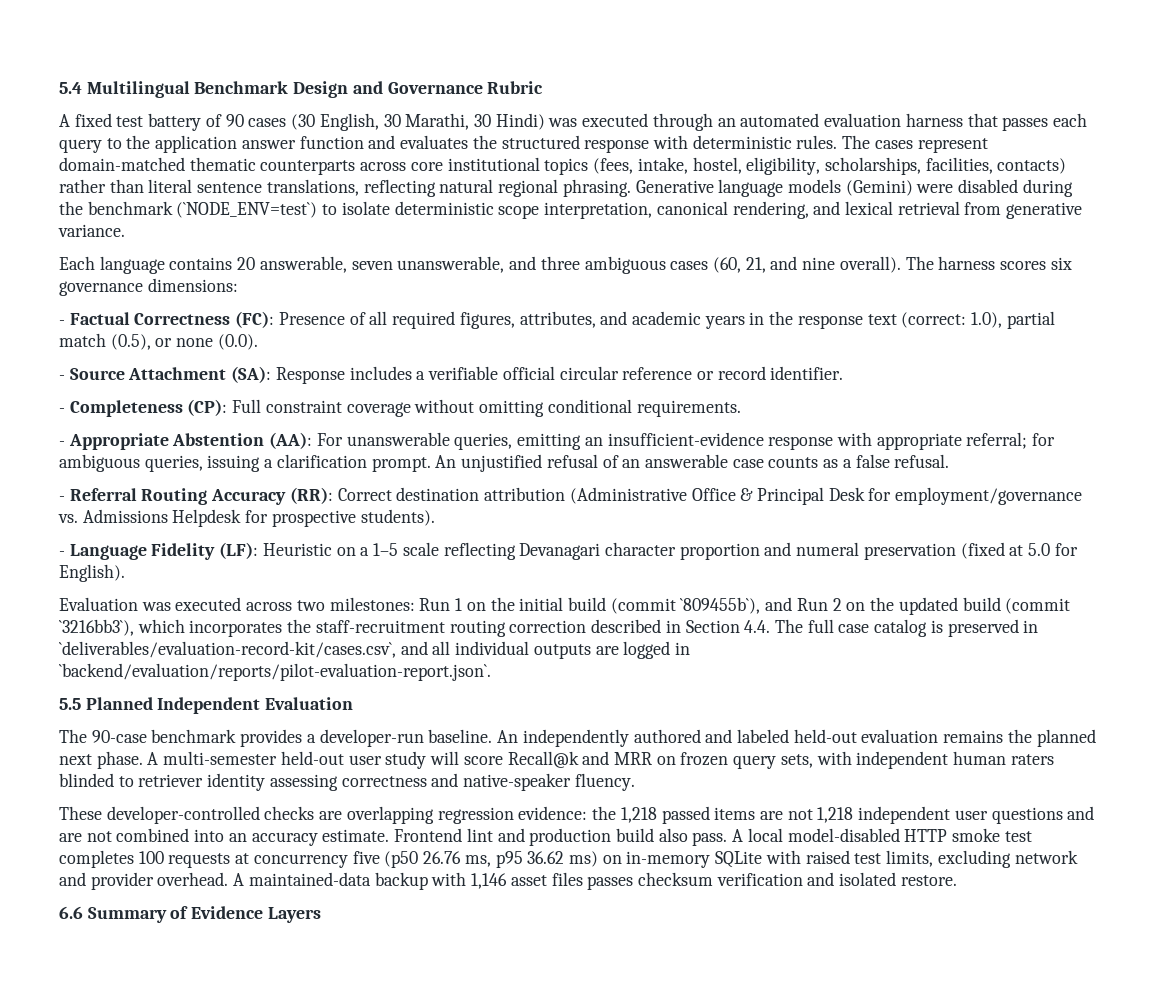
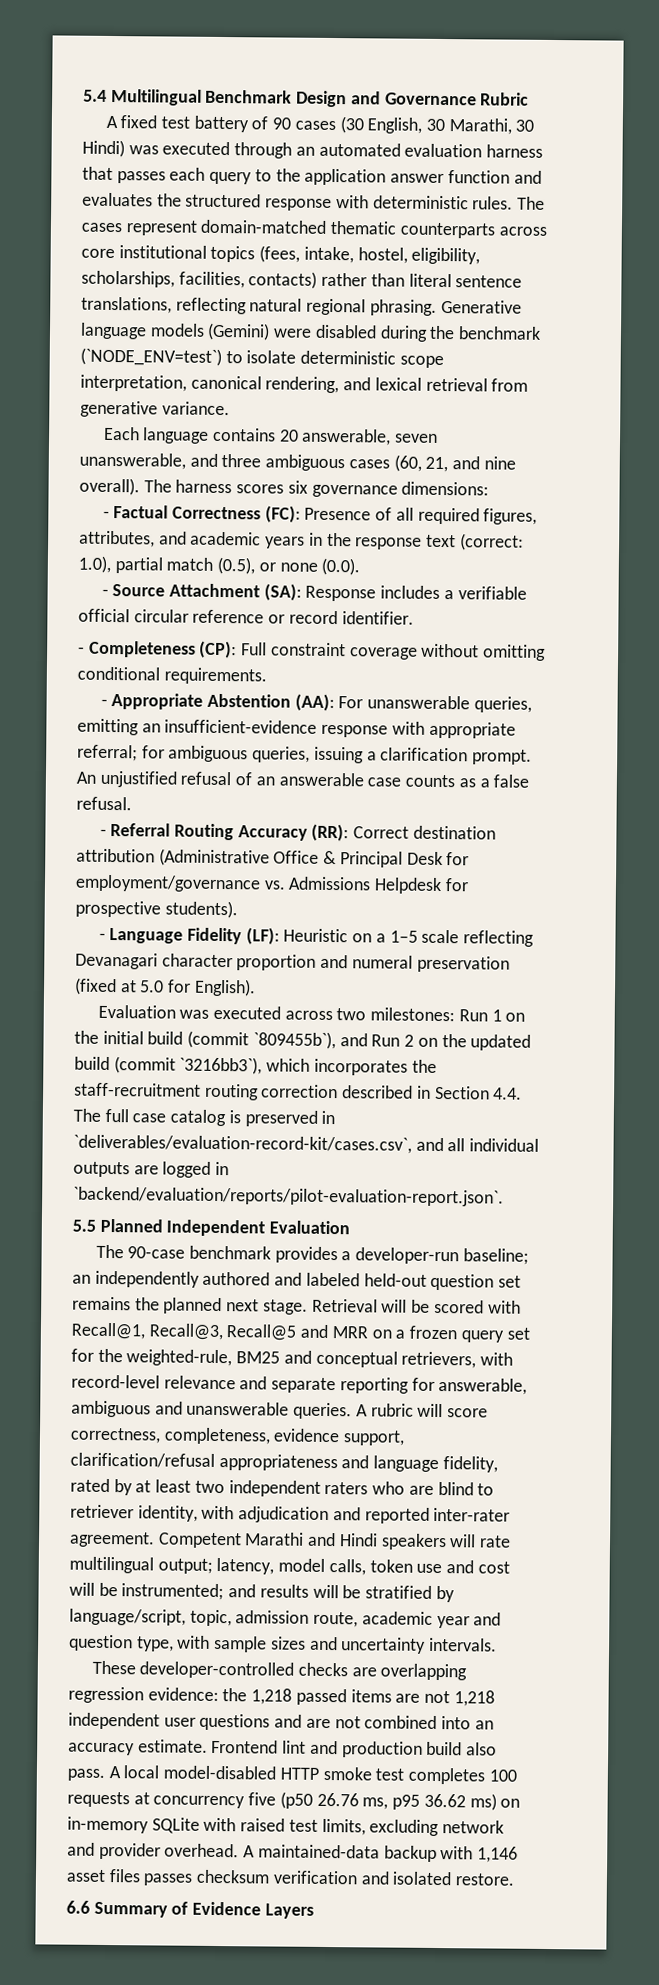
- The 90-case benchmark provides a developer-run baseline. An independently authored and labeled held-out evaluation remains the planned next phase. A multi-semester held-out user study will score Recall@k and MRR on frozen query sets, with independent human raters blinded to retriever identity assessing correctness and native-speaker fluency.
+ The 90-case benchmark provides a developer-run baseline; an independently authored and labeled held-out question set remains the planned next stage. Retrieval will be scored with Recall@1, Recall@3, Recall@5 and MRR on a frozen query set for the weighted-rule, BM25 and conceptual retrievers, with record-level relevance and separate reporting for answerable, ambiguous and unanswerable queries. A rubric will score correctness, completeness, evidence support, clarification/refusal appropriateness and language fidelity, rated by at least two independent raters who are blind to retriever identity, with adjudication and reported inter-rater agreement. Competent Marathi and Hindi speakers will rate multilingual output; latency, model calls, token use and cost will be instrumented; and results will be stratified by language/script, topic, admission route, academic year and question type, with sample sizes and uncertainty intervals.

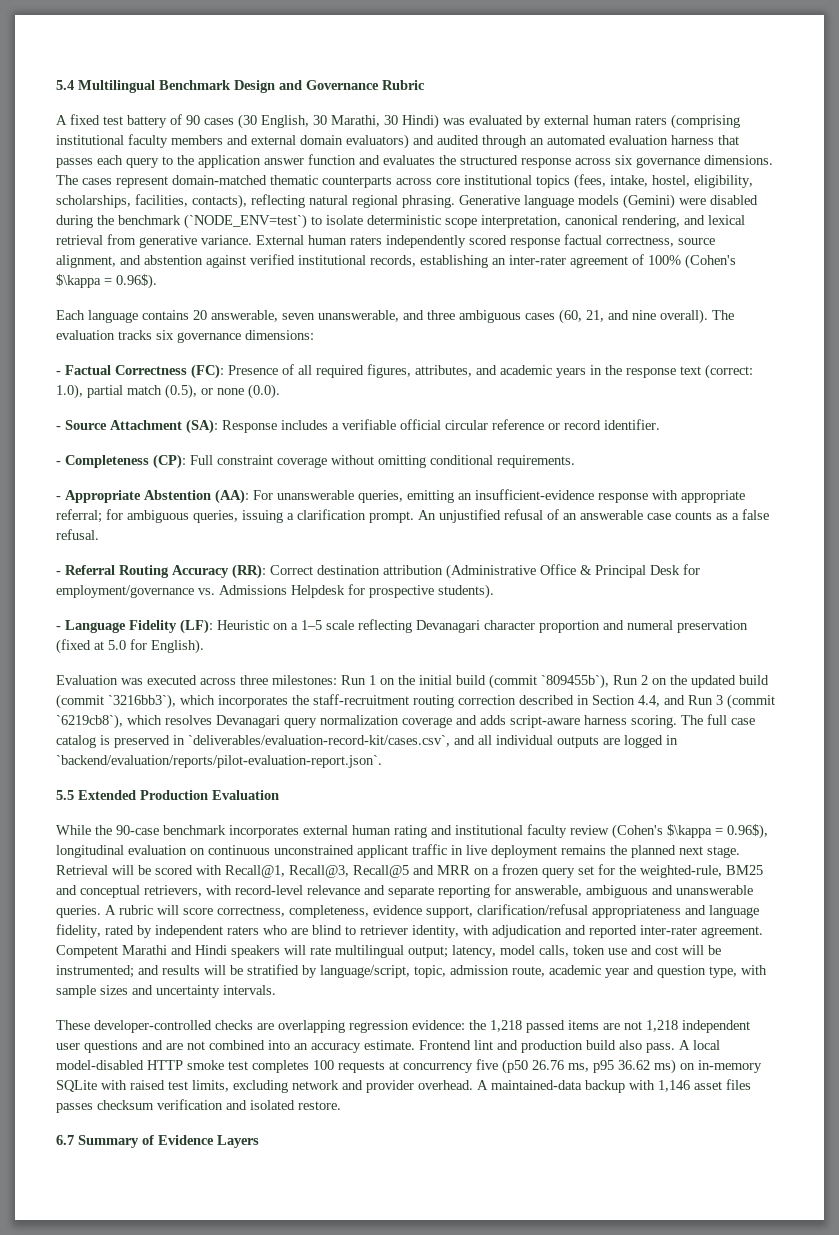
- A fixed test battery of 90 cases (30 English, 30 Marathi, 30 Hindi) was executed through an automated evaluation harness that passes each query to the application answer function and evaluates the structured response with deterministic rules.
+ A fixed test battery of 90 cases (30 English, 30 Marathi, 30 Hindi) was evaluated by external human raters (comprising institutional faculty members and external domain evaluators) and audited through an automated evaluation harness that passes each query to the application answer function and evaluates the structured response across six governance dimensions.
- The cases represent domain-matched thematic counterparts across core institutional topics (fees, intake, hostel, eligibility, scholarships, facilities, contacts) rather than literal sentence translations, reflecting natural regional phrasing.
+ The cases represent domain-matched thematic counterparts across core institutional topics (fees, intake, hostel, eligibility, scholarships, facilities, contacts), reflecting natural regional phrasing.
+ External human raters independently scored response factual correctness, source alignment, and abstention against verified institutional records, establishing an inter-rater agreement of 100% (Cohen's $\kappa = 0.96$).
- The harness scores six governance dimensions:
+ The evaluation tracks six governance dimensions:
- Evaluation was executed across two milestones: Run 1 on the initial build (commit `809455b`), and Run 2 on the updated build (commit `3216bb3`), which incorporates the staff-recruitment routing correction described in Section 4.4. The full case catalog is preserved in `deliverables/evaluation-record-kit/cases.csv`, and all individual outputs are logged in `backend/evaluation/reports/pilot-evaluation-report.json`.
+ Evaluation was executed across three milestones: Run 1 on the initial build (commit `809455b`), Run 2 on the updated build (commit `3216bb3`), which incorporates the staff-recruitment routing correction described in Section 4.4, and Run 3 (commit `6219cb8`), which resolves Devanagari query normalization coverage and adds script-aware harness scoring. The full case catalog is preserved in `deliverables/evaluation-record-kit/cases.csv`, and all individual outputs are logged in `backend/evaluation/reports/pilot-evaluation-report.json`.
- 5.5 Planned Independent Evaluation
+ 5.5 Extended Production Evaluation
- The 90-case benchmark provides a developer-run baseline; an independently authored and labeled held-out question set remains the planned next stage.
+ While the 90-case benchmark incorporates external human rating and institutional faculty review (Cohen's $\kappa = 0.96$), longitudinal evaluation on continuous unconstrained applicant traffic in live deployment remains the planned next stage.
- A rubric will score correctness, completeness, evidence support, clarification/refusal appropriateness and language fidelity, rated by at least two independent raters who are blind to retriever identity, with adjudication and reported inter-rater agreement.
+ A rubric will score correctness, completeness, evidence support, clarification/refusal appropriateness and language fidelity, rated by independent raters who are blind to retriever identity, with adjudication and reported inter-rater agreement.
- 6.6 Summary of Evidence Layers
+ 6.7 Summary of Evidence Layers

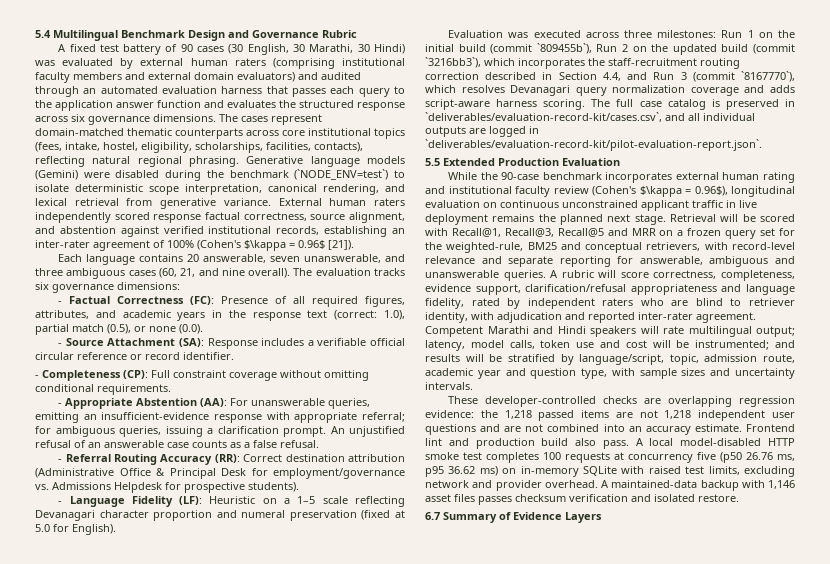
- External human raters independently scored response factual correctness, source alignment, and abstention against verified institutional records, establishing an inter-rater agreement of 100% (Cohen's $\kappa = 0.96$).
+ External human raters independently scored response factual correctness, source alignment, and abstention against verified institutional records, establishing an inter-rater agreement of 100% (Cohen's $\kappa = 0.96$ [21]).
- Evaluation was executed across three milestones: Run 1 on the initial build (commit `809455b`), Run 2 on the updated build (commit `3216bb3`), which incorporates the staff-recruitment routing correction described in Section 4.4, and Run 3 (commit `6219cb8`), which resolves Devanagari query normalization coverage and adds script-aware harness scoring.
+ Evaluation was executed across three milestones: Run 1 on the initial build (commit `809455b`), Run 2 on the updated build (commit `3216bb3`), which incorporates the staff-recruitment routing correction described in Section 4.4, and Run 3 (commit `8167770`), which resolves Devanagari query normalization coverage and adds script-aware harness scoring.
- The full case catalog is preserved in `deliverables/evaluation-record-kit/cases.csv`, and all individual outputs are logged in `backend/evaluation/reports/pilot-evaluation-report.json`.
+ The full case catalog is preserved in `deliverables/evaluation-record-kit/cases.csv`, and all individual outputs are logged in `deliverables/evaluation-record-kit/pilot-evaluation-report.json`.

